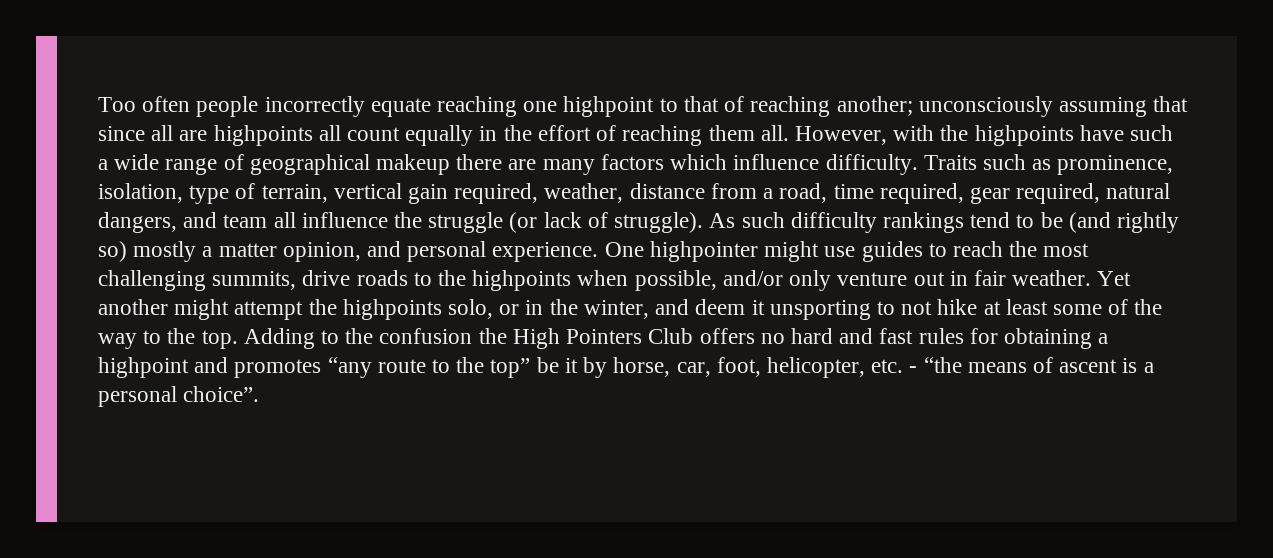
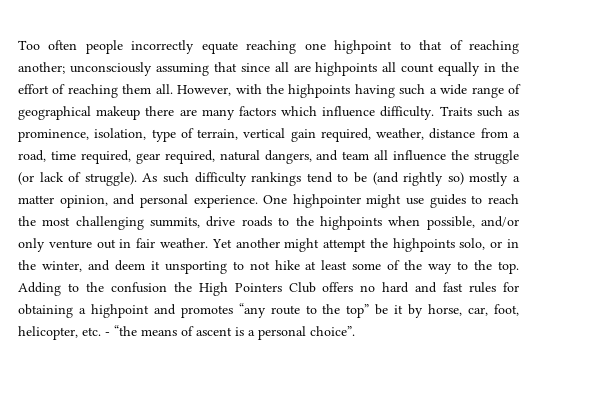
- However, with the highpoints have such a wide range of geographical makeup there are many factors which influence difficulty.
+ However, with the highpoints having such a wide range of geographical makeup there are many factors which influence difficulty.

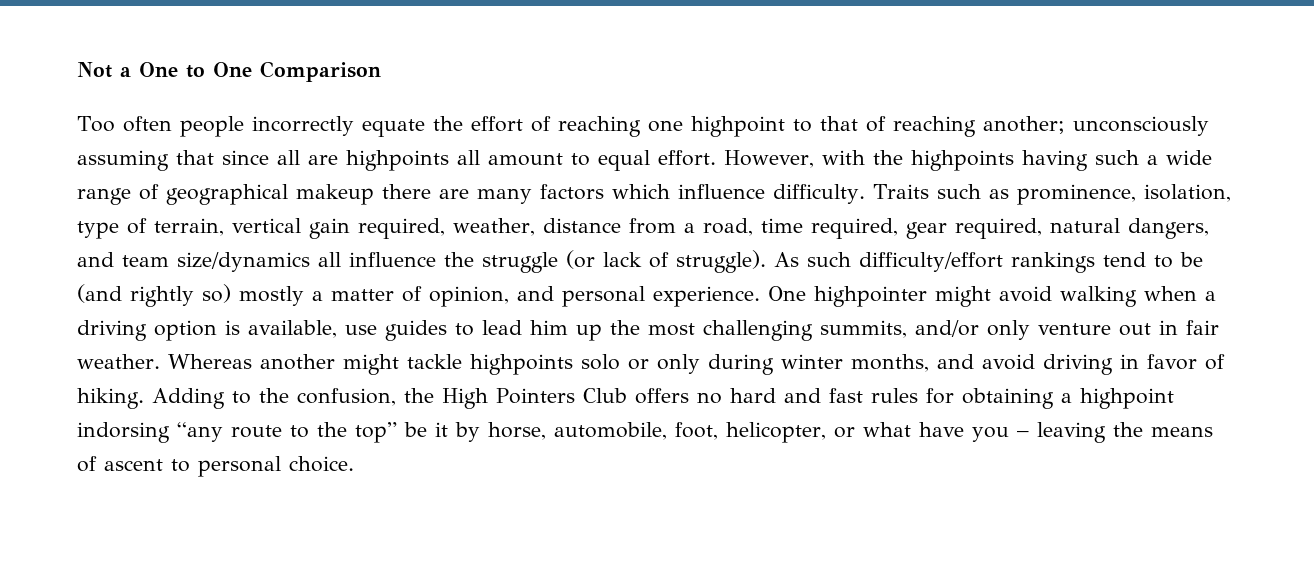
+ Not a One to One Comparison
- Too often people incorrectly equate reaching one highpoint to that of reaching another; unconsciously assuming that since all are highpoints all count equally in the effort of reaching them all.
+ Too often people incorrectly equate the effort of reaching one highpoint to that of reaching another; unconsciously assuming that since all are highpoints all amount to equal effort.
- Traits such as prominence, isolation, type of terrain, vertical gain required, weather, distance from a road, time required, gear required, natural dangers, and team all influence the struggle (or lack of struggle).
+ Traits such as prominence, isolation, type of terrain, vertical gain required, weather, distance from a road, time required, gear required, natural dangers, and team size/dynamics all influence the struggle (or lack of struggle).
- As such difficulty rankings tend to be (and rightly so) mostly a matter opinion, and personal experience.
+ As such difficulty/effort rankings tend to be (and rightly so) mostly a matter of opinion, and personal experience.
- One highpointer might use guides to reach the most challenging summits, drive roads to the highpoints when possible, and/or only venture out in fair weather.
+ One highpointer might avoid walking when a driving option is available, use guides to lead him up the most challenging summits, and/or only venture out in fair weather.
- Yet another might attempt the highpoints solo, or in the winter, and deem it unsporting to not hike at least some of the way to the top.
+ Whereas another might tackle highpoints solo or only during winter months, and avoid driving in favor of hiking.
- Adding to the confusion the High Pointers Club offers no hard and fast rules for obtaining a highpoint and promotes “any route to the top” be it by horse, car, foot, helicopter, etc. - “the means of ascent is a personal choice”.
+ Adding to the confusion, the High Pointers Club offers no hard and fast rules for obtaining a highpoint indorsing “any route to the top” be it by horse, automobile, foot, helicopter, or what have you – leaving the means of ascent to personal choice.

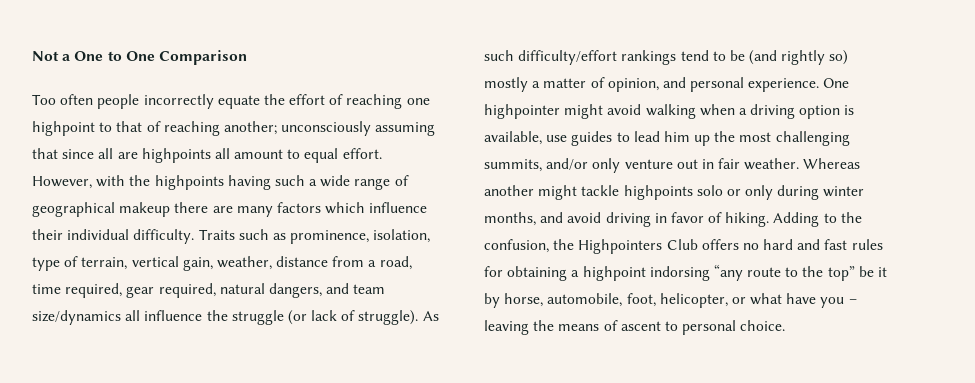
- However, with the highpoints having such a wide range of geographical makeup there are many factors which influence difficulty.
+ However, with the highpoints having such a wide range of geographical makeup there are many factors which influence their individual difficulty.
- Traits such as prominence, isolation, type of terrain, vertical gain required, weather, distance from a road, time required, gear required, natural dangers, and team size/dynamics all influence the struggle (or lack of struggle).
+ Traits such as prominence, isolation, type of terrain, vertical gain, weather, distance from a road, time required, gear required, natural dangers, and team size/dynamics all influence the struggle (or lack of struggle).
- Adding to the confusion, the High Pointers Club offers no hard and fast rules for obtaining a highpoint indorsing “any route to the top” be it by horse, automobile, foot, helicopter, or what have you – leaving the means of ascent to personal choice.
+ Adding to the confusion, the Highpointers Club offers no hard and fast rules for obtaining a highpoint indorsing “any route to the top” be it by horse, automobile, foot, helicopter, or what have you – leaving the means of ascent to personal choice.

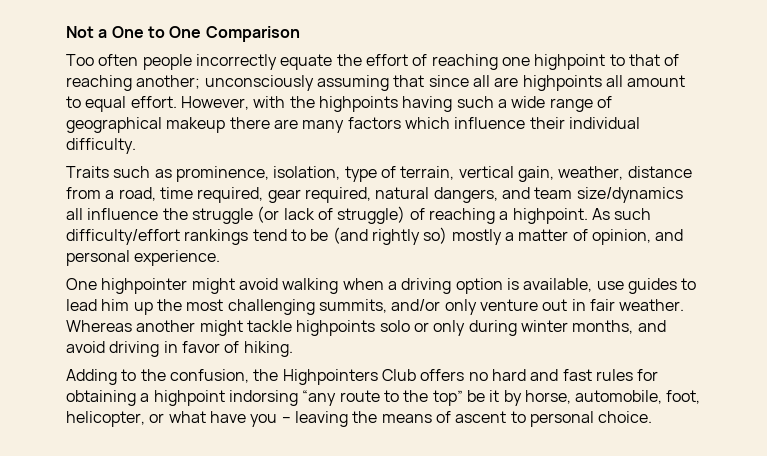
- However, with the highpoints having such a wide range of geographical makeup there are many factors which influence their individual difficulty. Traits such as prominence, isolation, type of terrain, vertical gain, weather, distance from a road, time required, gear required, natural dangers, and team size/dynamics all influence the struggle (or lack of struggle).
+ However, with the highpoints having such a wide range of geographical makeup there are many factors which influence their individual difficulty.
+ Traits such as prominence, isolation, type of terrain, vertical gain, weather, distance from a road, time required, gear required, natural dangers, and team size/dynamics all influence the struggle (or lack of struggle) of reaching a highpoint.
- As such difficulty/effort rankings tend to be (and rightly so) mostly a matter of opinion, and personal experience. One highpointer might avoid walking when a driving option is available, use guides to lead him up the most challenging summits, and/or only venture out in fair weather.
+ As such difficulty/effort rankings tend to be (and rightly so) mostly a matter of opinion, and personal experience.
+ One highpointer might avoid walking when a driving option is available, use guides to lead him up the most challenging summits, and/or only venture out in fair weather.
- Whereas another might tackle highpoints solo or only during winter months, and avoid driving in favor of hiking. Adding to the confusion, the Highpointers Club offers no hard and fast rules for obtaining a highpoint indorsing “any route to the top” be it by horse, automobile, foot, helicopter, or what have you – leaving the means of ascent to personal choice.
+ Whereas another might tackle highpoints solo or only during winter months, and avoid driving in favor of hiking.
+ Adding to the confusion, the Highpointers Club offers no hard and fast rules for obtaining a highpoint indorsing “any route to the top” be it by horse, automobile, foot, helicopter, or what have you – leaving the means of ascent to personal choice.

